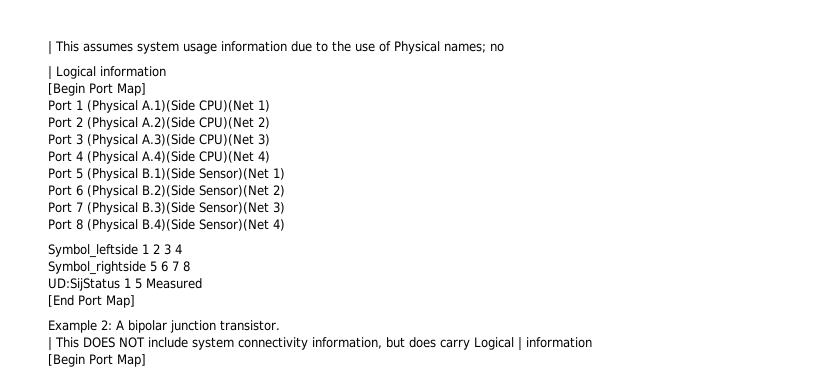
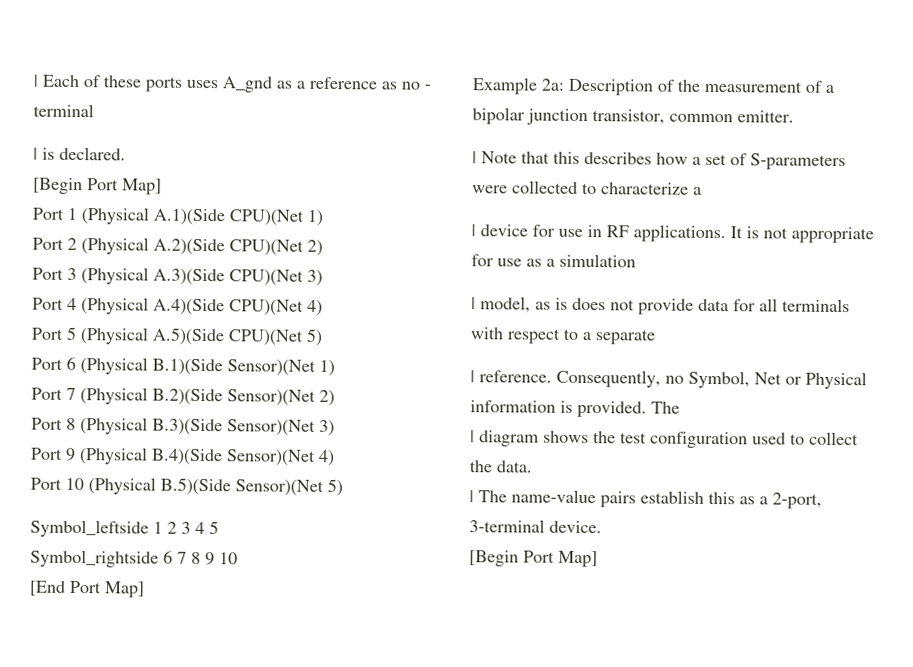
- | This assumes system usage information due to the use of Physical names; no
- | Logical information
+ | Each of these ports uses A_gnd as a reference as no - terminal
+ | is declared.
- Port 5 (Physical B.1)(Side Sensor)(Net 1)
+ Port 5 (Physical A.5)(Side CPU)(Net 5)
+ Port 6 (Physical B.1)(Side Sensor)(Net 1)
- Port 6 (Physical B.2)(Side Sensor)(Net 2)
+ Port 7 (Physical B.2)(Side Sensor)(Net 2)
- Port 7 (Physical B.3)(Side Sensor)(Net 3)
+ Port 8 (Physical B.3)(Side Sensor)(Net 3)
- Port 8 (Physical B.4)(Side Sensor)(Net 4)
+ Port 9 (Physical B.4)(Side Sensor)(Net 4)
+ Port 10 (Physical B.5)(Side Sensor)(Net 5)
- Symbol_leftside 1 2 3 4
+ Symbol_leftside 1 2 3 4 5
- Symbol_rightside 5 6 7 8
- UD:SijStatus 1 5 Measured
+ Symbol_rightside 6 7 8 9 10
- Example 2: A bipolar junction transistor.
- | This DOES NOT include system connectivity information, but does carry Logical | information
+ Example 2a: Description of the measurement of a bipolar junction transistor, common emitter.
+ | Note that this describes how a set of S-parameters were collected to characterize a
+ | device for use in RF applications. It is not appropriate for use as a simulation
+ | model, as is does not provide data for all terminals with respect to a separate
+ | reference. Consequently, no Symbol, Net or Physical information is provided. The
+ | diagram shows the test configuration used to collect the data.
+ | The name-value pairs establish this as a 2-port, 3-terminal device.

